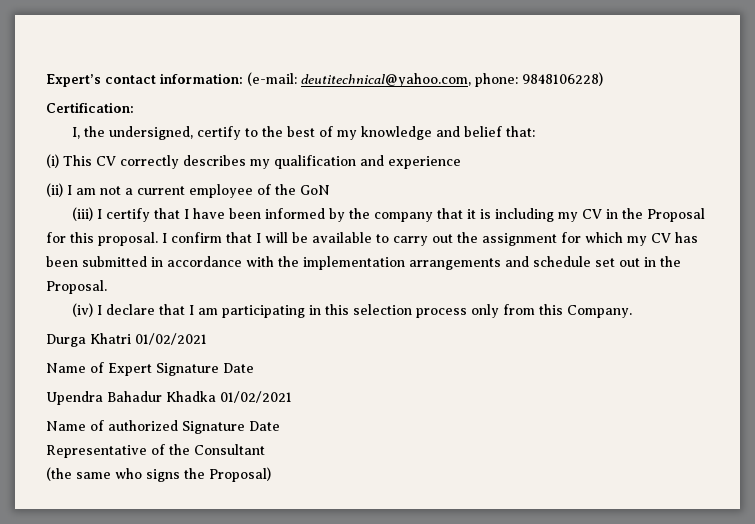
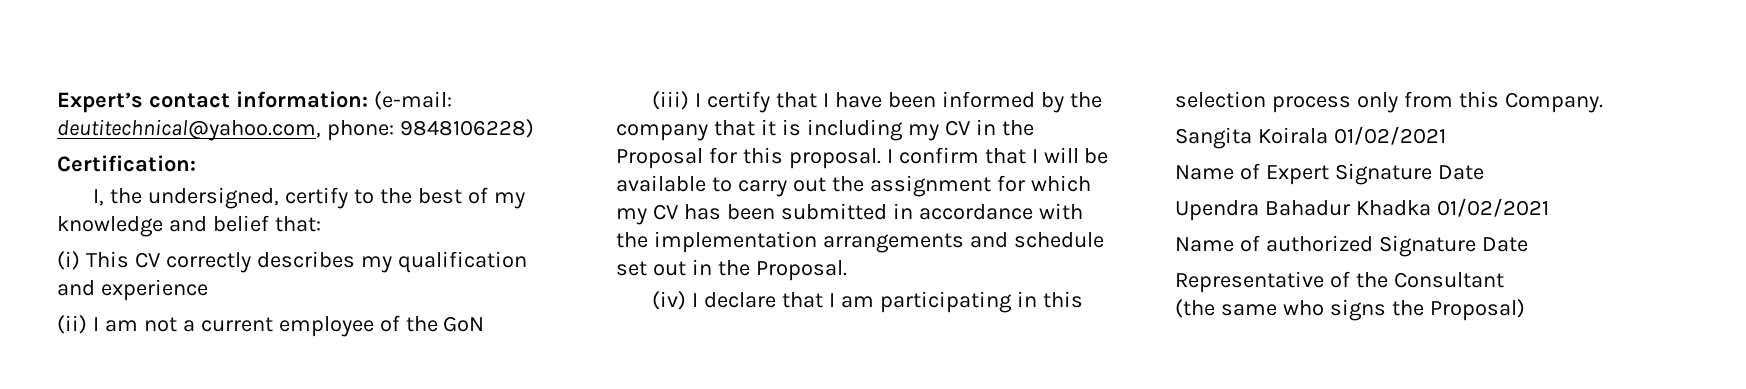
- Durga Khatri 01/02/2021
+ Sangita Koirala 01/02/2021

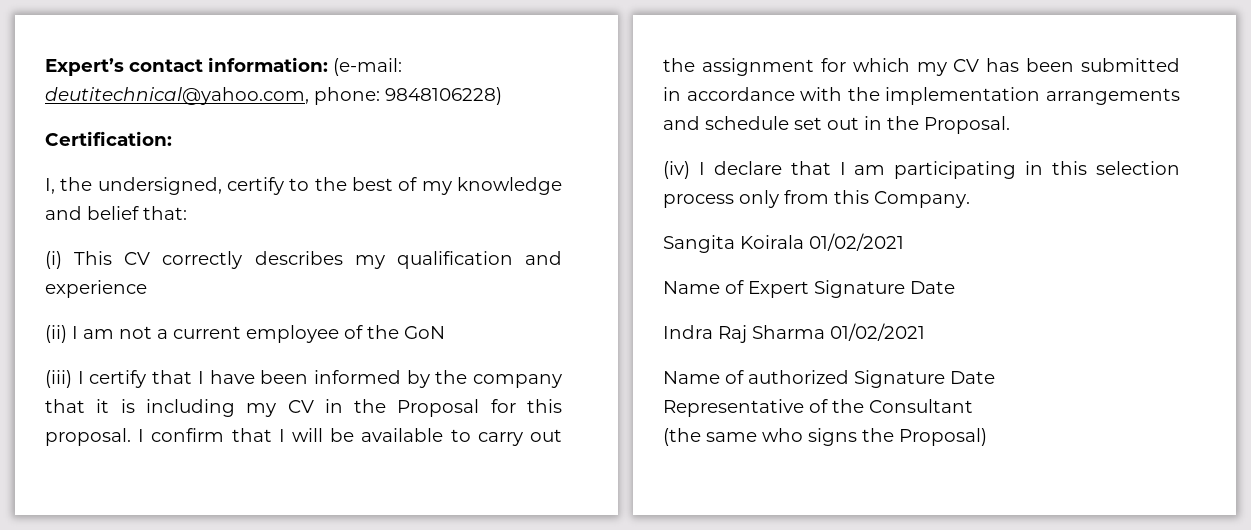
- Upendra Bahadur Khadka 01/02/2021
+ Indra Raj Sharma 01/02/2021

